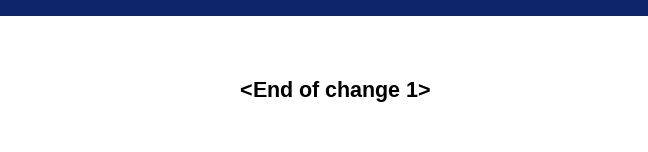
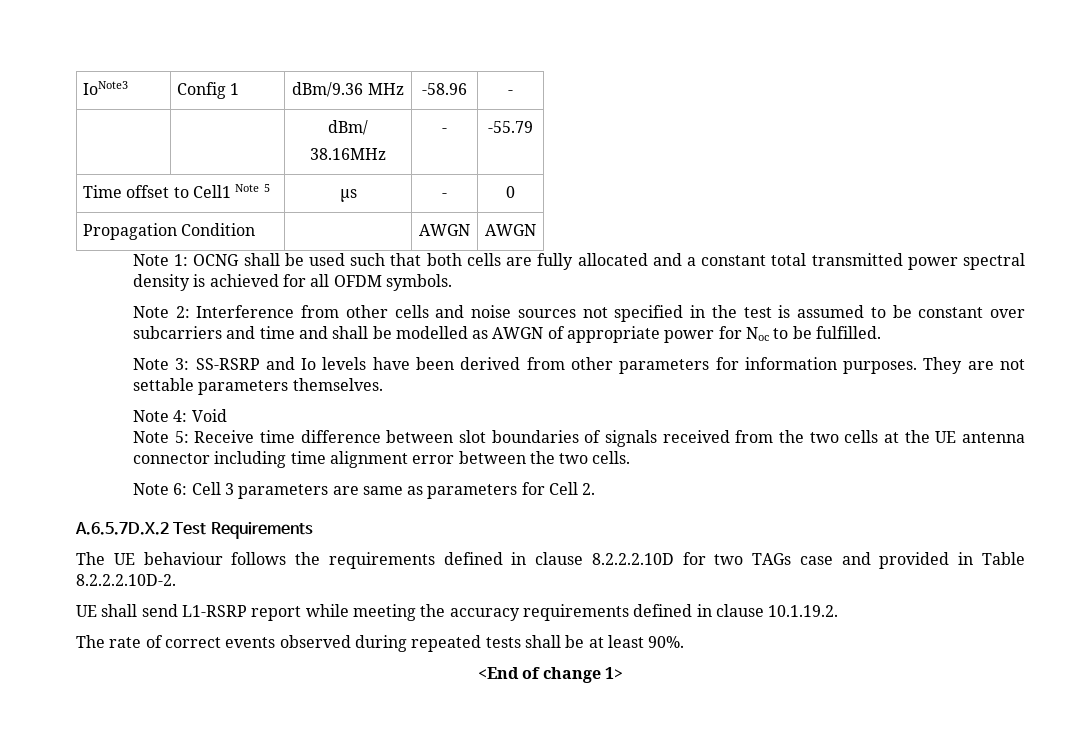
+ IoNote3 | Config 1 | dBm/9.36 MHz | -58.96 | -
+ | | dBm/
+ 38.16MHz | - | -55.79
+ Time offset to Cell1 Note 5 | μs | - | 0
+ Propagation Condition | | AWGN | AWGN
+ Note 1: OCNG shall be used such that both cells are fully allocated and a constant total transmitted power spectral density is achieved for all OFDM symbols.
+ Note 2: Interference from other cells and noise sources not specified in the test is assumed to be constant over subcarriers and time and shall be modelled as AWGN of appropriate power for Noc to be fulfilled.
+ Note 3: SS-RSRP and Io levels have been derived from other parameters for information purposes. They are not settable parameters themselves.
+ Note 4: Void
+ Note 5: Receive time difference between slot boundaries of signals received from the two cells at the UE antenna connector including time alignment error between the two cells.
+ Note 6: Cell 3 parameters are same as parameters for Cell 2.
+ A.6.5.7D.X.2 Test Requirements
+ The UE behaviour follows the requirements defined in clause 8.2.2.2.10D for two TAGs case and provided in Table 8.2.2.2.10D-2.
+ UE shall send L1-RSRP report while meeting the accuracy requirements defined in clause 10.1.19.2.
+ The rate of correct events observed during repeated tests shall be at least 90%.

